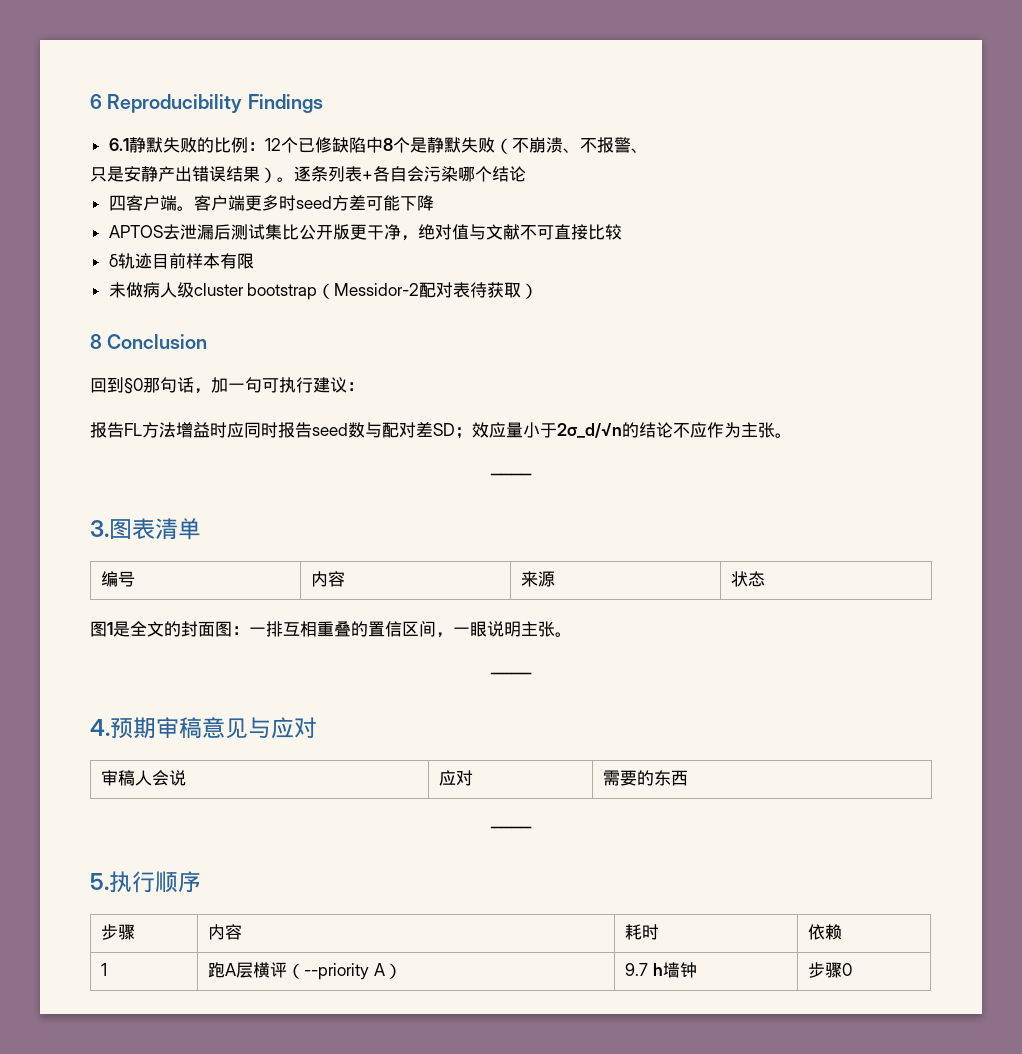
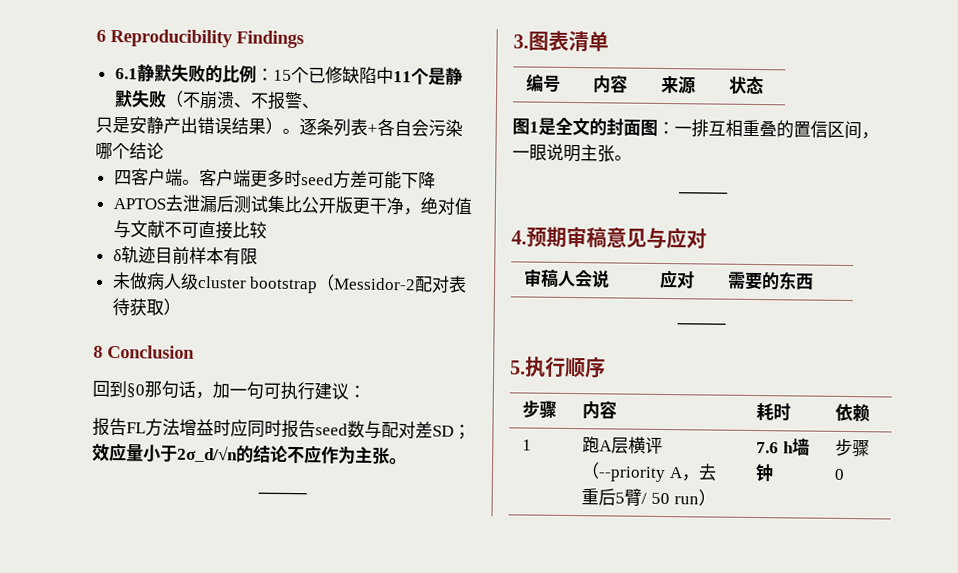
- 6.1静默失败的比例：12个已修缺陷中8个是静默失败（不崩溃、不报警、
+ 6.1静默失败的比例：15个已修缺陷中11个是静默失败（不崩溃、不报警、
- 1 | 跑A层横评（--priority A） | 9.7 h墙钟 | 步骤0
+ 1 | 跑A层横评（--priority A，去重后5臂/ 50 run） | 7.6 h墙钟 | 步骤0

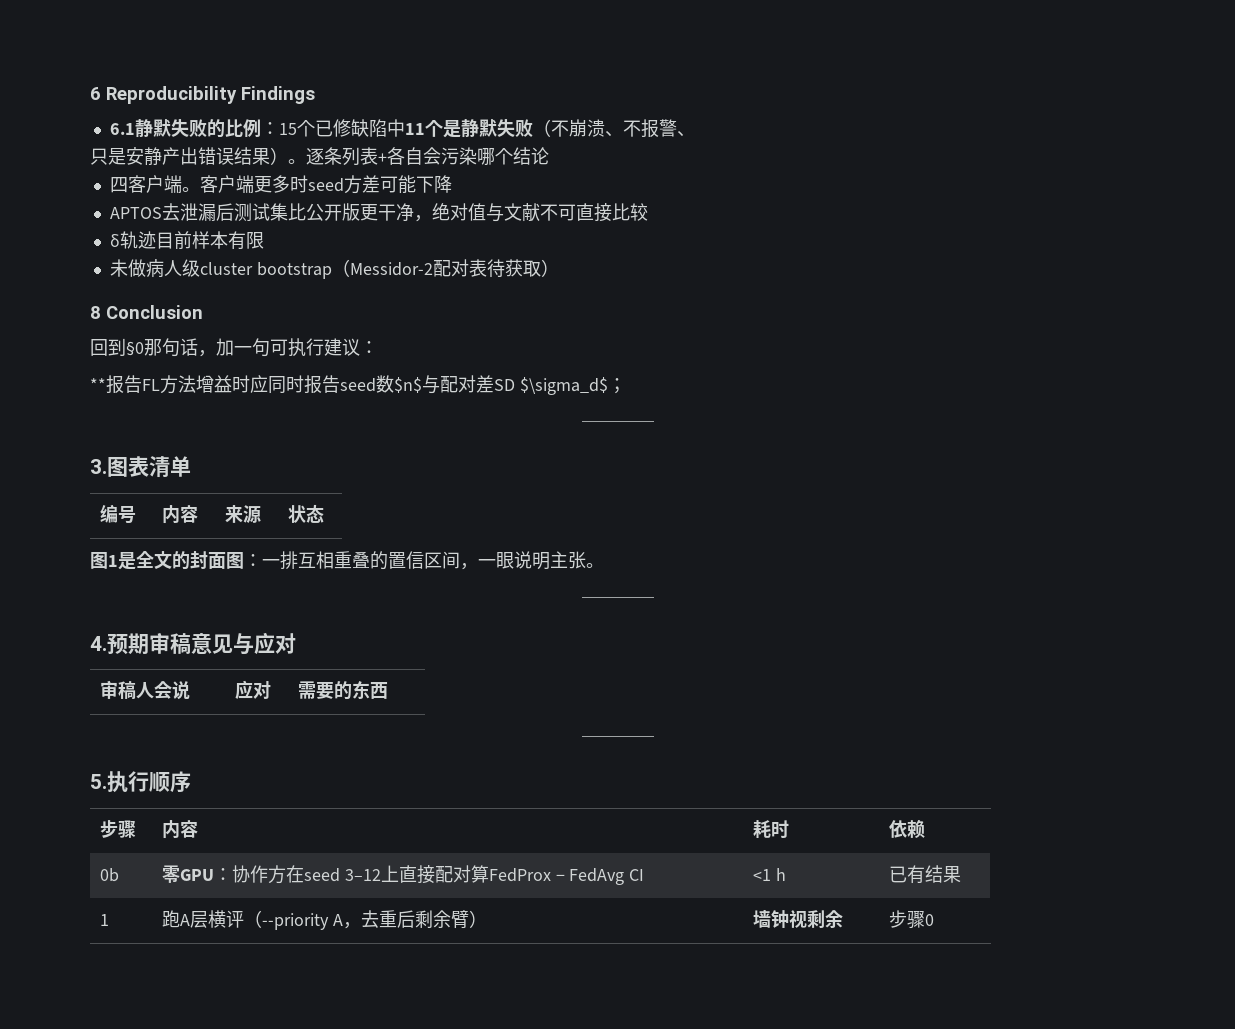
- 报告FL方法增益时应同时报告seed数与配对差SD；效应量小于2σ_d/√n的结论不应作为主张。
+ **报告FL方法增益时应同时报告seed数$n$与配对差SD $\sigma_d$；
+ 0b | 零GPU：协作方在seed 3–12上直接配对算FedProx − FedAvg CI | <1 h | 已有结果
- 1 | 跑A层横评（--priority A，去重后5臂/ 50 run） | 7.6 h墙钟 | 步骤0
+ 1 | 跑A层横评（--priority A，去重后剩余臂） | 墙钟视剩余 | 步骤0

